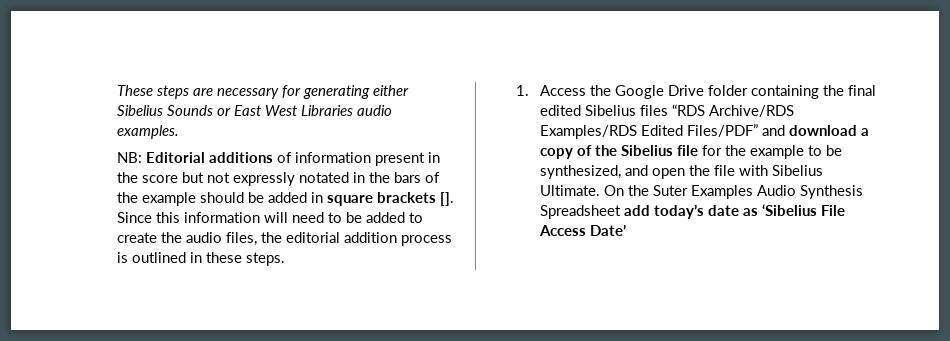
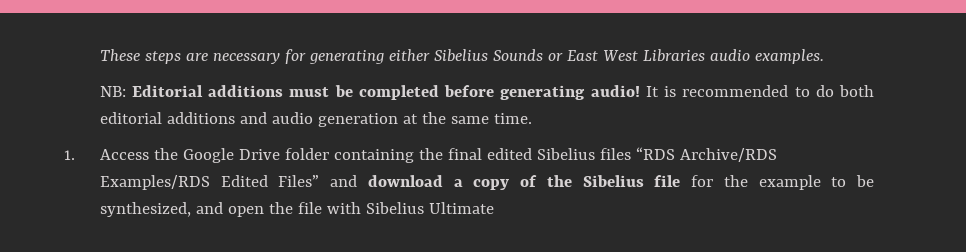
- NB: Editorial additions of information present in the score but not expressly notated in the bars of the example should be added in square brackets []. Since this information will need to be added to create the audio files, the editorial addition process is outlined in these steps.
+ NB: Editorial additions must be completed before generating audio! It is recommended to do both editorial additions and audio generation at the same time.
- 1. Access the Google Drive folder containing the final edited Sibelius files “RDS Archive/RDS Examples/RDS Edited Files/PDF” and download a copy of the Sibelius file for the example to be synthesized, and open the file with Sibelius Ultimate. On the Suter Examples Audio Synthesis Spreadsheet add today’s date as ‘Sibelius File Access Date’
+ 1. Access the Google Drive folder containing the final edited Sibelius files “RDS Archive/RDS Examples/RDS Edited Files” and download a copy of the Sibelius file for the example to be synthesized, and open the file with Sibelius Ultimate

